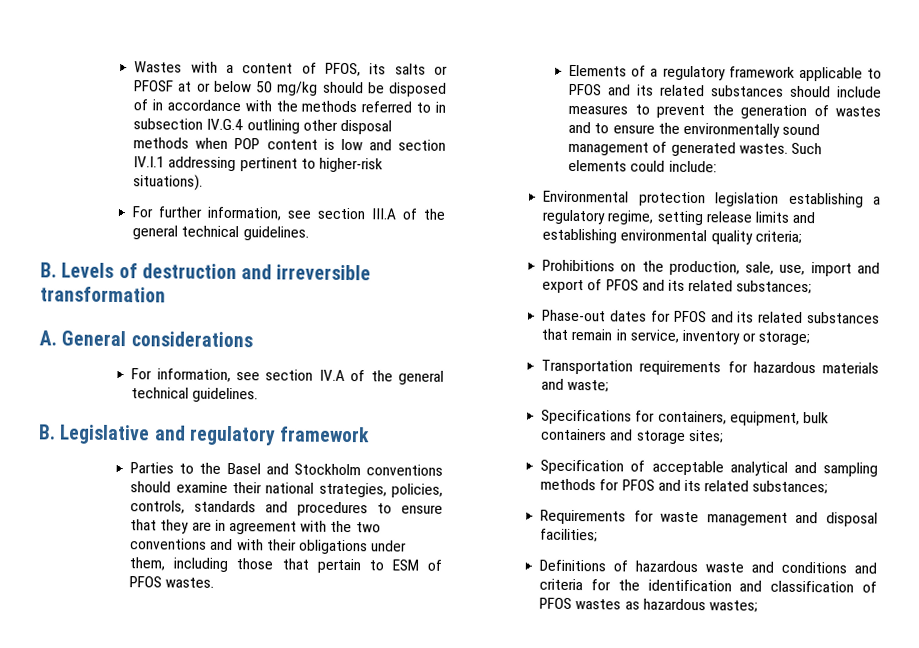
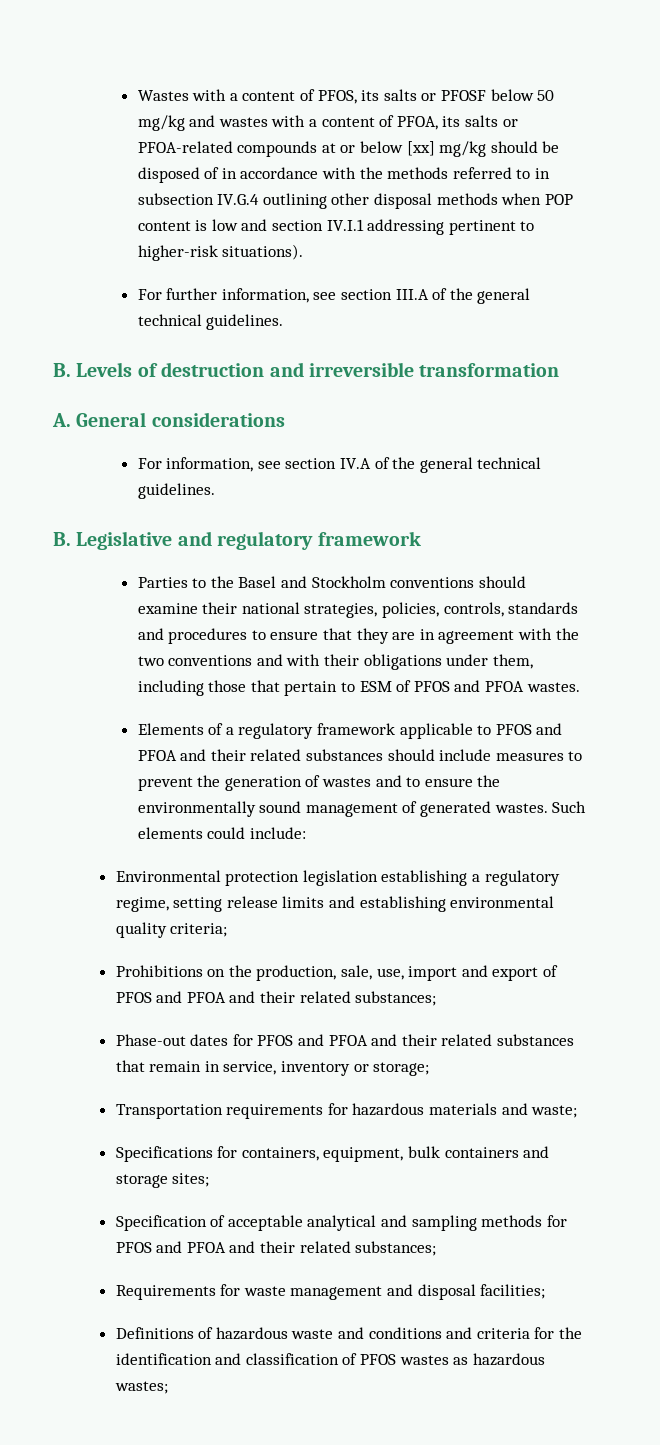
- Wastes with a content of PFOS, its salts or PFOSF at or below 50 mg/kg should be disposed of in accordance with the methods referred to in subsection IV.G.4 outlining other disposal methods when POP content is low and section IV.I.1 addressing pertinent to higher-risk situations).
+ Wastes with a content of PFOS, its salts or PFOSF below 50 mg/kg and wastes with a content of PFOA, its salts or PFOA-related compounds at or below [xx] mg/kg should be disposed of in accordance with the methods referred to in subsection IV.G.4 outlining other disposal methods when POP content is low and section IV.I.1 addressing pertinent to higher-risk situations).
- Parties to the Basel and Stockholm conventions should examine their national strategies, policies, controls, standards and procedures to ensure that they are in agreement with the two conventions and with their obligations under them, including those that pertain to ESM of PFOS wastes.
+ Parties to the Basel and Stockholm conventions should examine their national strategies, policies, controls, standards and procedures to ensure that they are in agreement with the two conventions and with their obligations under them, including those that pertain to ESM of PFOS and PFOA wastes.
- Elements of a regulatory framework applicable to PFOS and its related substances should include measures to prevent the generation of wastes and to ensure the environmentally sound management of generated wastes.
+ Elements of a regulatory framework applicable to PFOS and PFOA and their related substances should include measures to prevent the generation of wastes and to ensure the environmentally sound management of generated wastes.
- Prohibitions on the production, sale, use, import and export of PFOS and its related substances;
+ Prohibitions on the production, sale, use, import and export of PFOS and PFOA and their related substances;
- Phase-out dates for PFOS and its related substances that remain in service, inventory or storage;
+ Phase-out dates for PFOS and PFOA and their related substances that remain in service, inventory or storage;
- Specification of acceptable analytical and sampling methods for PFOS and its related substances;
+ Specification of acceptable analytical and sampling methods for PFOS and PFOA and their related substances;

